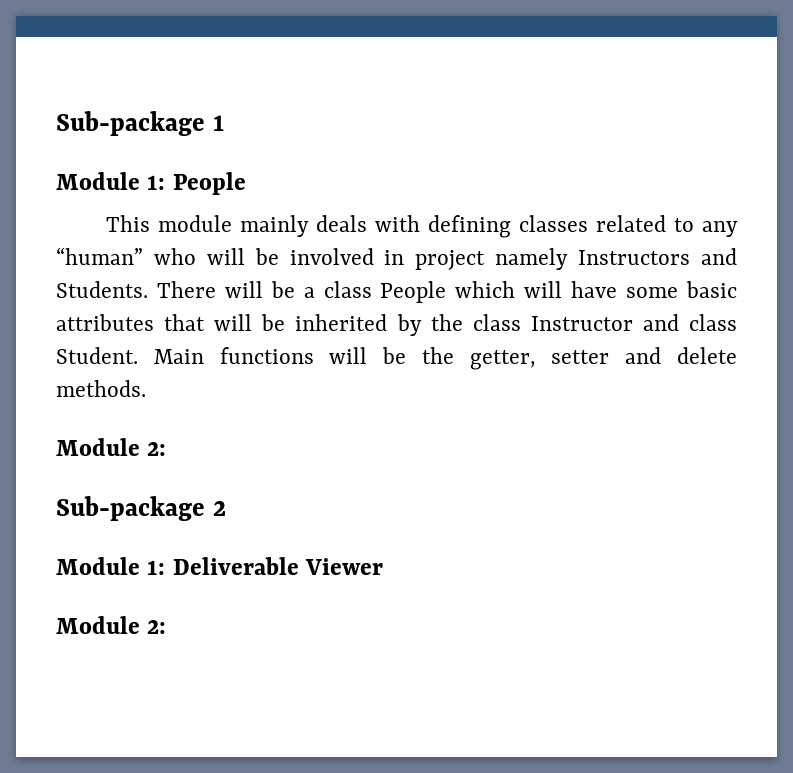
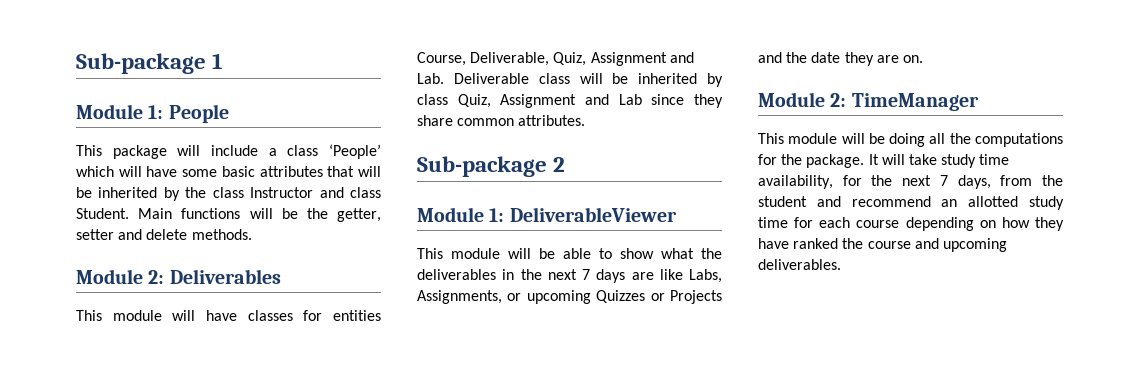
- This module mainly deals with defining classes related to any “human” who will be involved in project namely Instructors and Students. There will be a class People which will have some basic attributes that will be inherited by the class Instructor and class Student.
+ This package will include a class ‘People’ which will have some basic attributes that will be inherited by the class Instructor and class Student.
  Main functions will be the getter, setter and delete methods.
- Module 2:
+ Module 2: Deliverables
+ This module will have classes for entities Course, Deliverable, Quiz, Assignment and Lab. Deliverable class will be inherited by class Quiz, Assignment and Lab since they share common attributes.
  Sub-package 2
- Module 1: Deliverable Viewer
- Module 2:
+ Module 1: DeliverableViewer
+ This module will be able to show what the deliverables in the next 7 days are like Labs, Assignments, or upcoming Quizzes or Projects and the date they are on.
+ Module 2: TimeManager
+ This module will be doing all the computations for the package. It will take study time availability, for the next 7 days, from the student and recommend an allotted study time for each course depending on how they have ranked the course and upcoming deliverables.

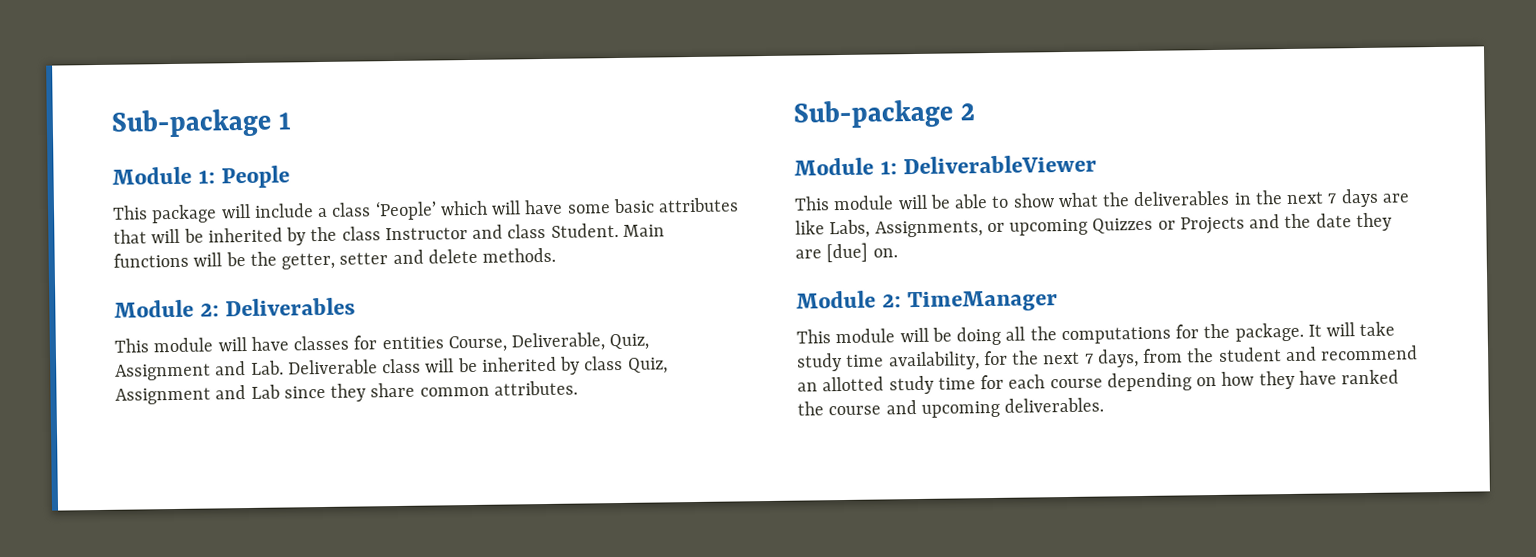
- This module will be able to show what the deliverables in the next 7 days are like Labs, Assignments, or upcoming Quizzes or Projects and the date they are on.
+ This module will be able to show what the deliverables in the next 7 days are like Labs, Assignments, or upcoming Quizzes or Projects and the date they are [due] on.

